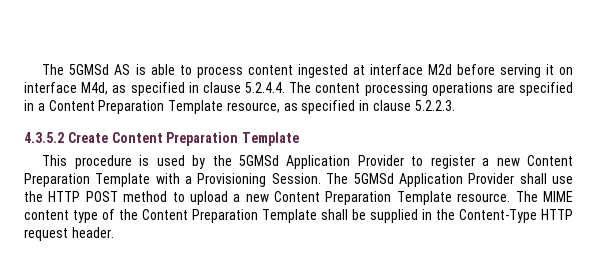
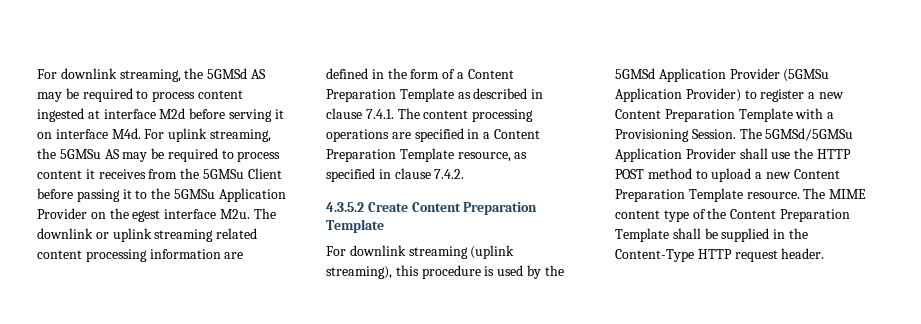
- The 5GMSd AS is able to process content ingested at interface M2d before serving it on interface M4d, as specified in clause 5.2.4.4. The content processing operations are specified in a Content Preparation Template resource, as specified in clause 5.2.2.3.
+ For downlink streaming, the 5GMSd AS may be required to process content ingested at interface M2d before serving it on interface M4d. For uplink streaming, the 5GMSu AS may be required to process content it receives from the 5GMSu Client before passing it to the 5GMSu Application Provider on the egest interface M2u. The downlink or uplink streaming related content processing information are defined in the form of a Content Preparation Template as described in clause 7.4.1. The content processing operations are specified in a Content Preparation Template resource, as specified in clause 7.4.2.
- This procedure is used by the 5GMSd Application Provider to register a new Content Preparation Template with a Provisioning Session.
+ For downlink streaming (uplink streaming), this procedure is used by the 5GMSd Application Provider (5GMSu Application Provider) to register a new Content Preparation Template with a Provisioning Session.
- The 5GMSd Application Provider shall use the HTTP POST method to upload a new Content Preparation Template resource.
+ The 5GMSd/5GMSu Application Provider shall use the HTTP POST method to upload a new Content Preparation Template resource.

